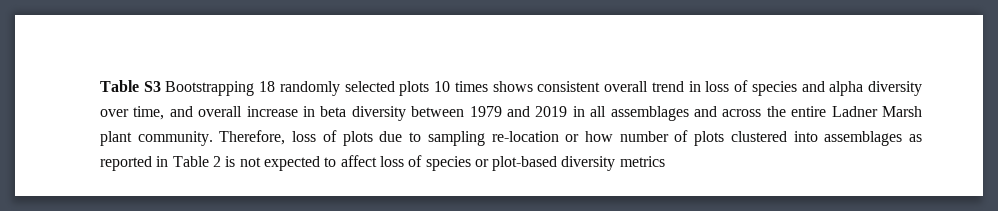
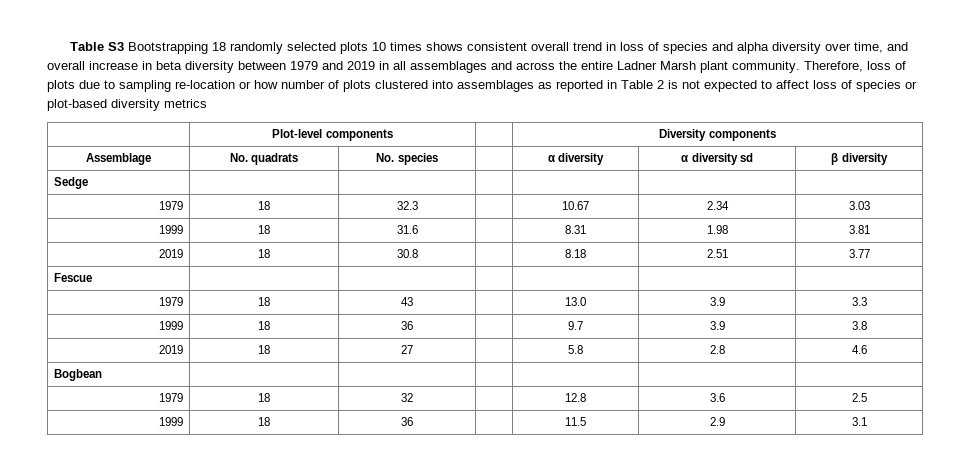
+ | Plot-level components | | Diversity components
+ Assemblage | No. quadrats | No. species | | α diversity | α diversity sd | β diversity
+ Sedge | | | | | |
+ 1979 | 18 | 32.3 | | 10.67 | 2.34 | 3.03
+ 1999 | 18 | 31.6 | | 8.31 | 1.98 | 3.81
+ 2019 | 18 | 30.8 | | 8.18 | 2.51 | 3.77
+ Fescue | | | | | |
+ 1979 | 18 | 43 | | 13.0 | 3.9 | 3.3
+ 1999 | 18 | 36 | | 9.7 | 3.9 | 3.8
+ 2019 | 18 | 27 | | 5.8 | 2.8 | 4.6
+ Bogbean | | | | | |
+ 1979 | 18 | 32 | | 12.8 | 3.6 | 2.5
+ 1999 | 18 | 36 | | 11.5 | 2.9 | 3.1

